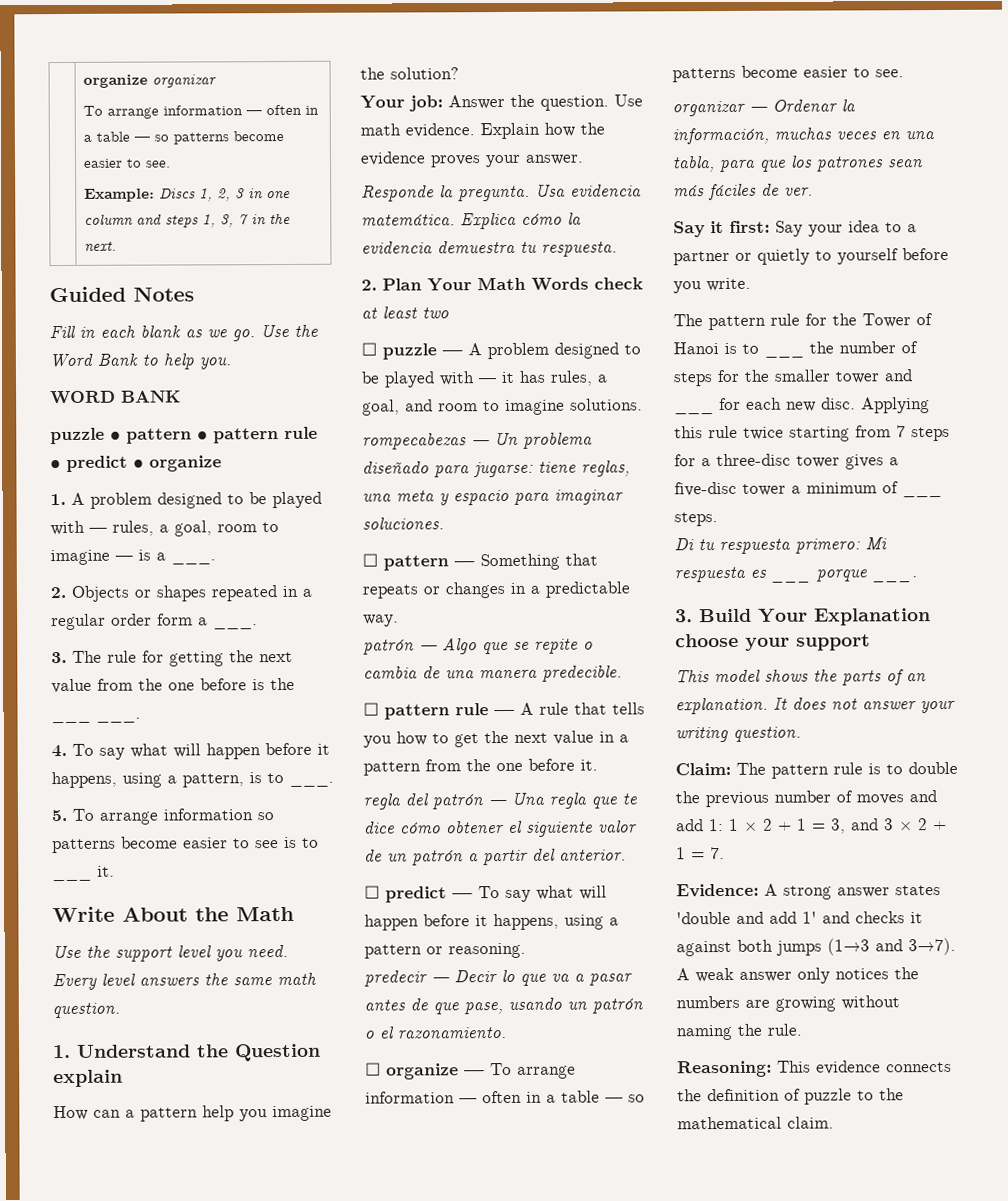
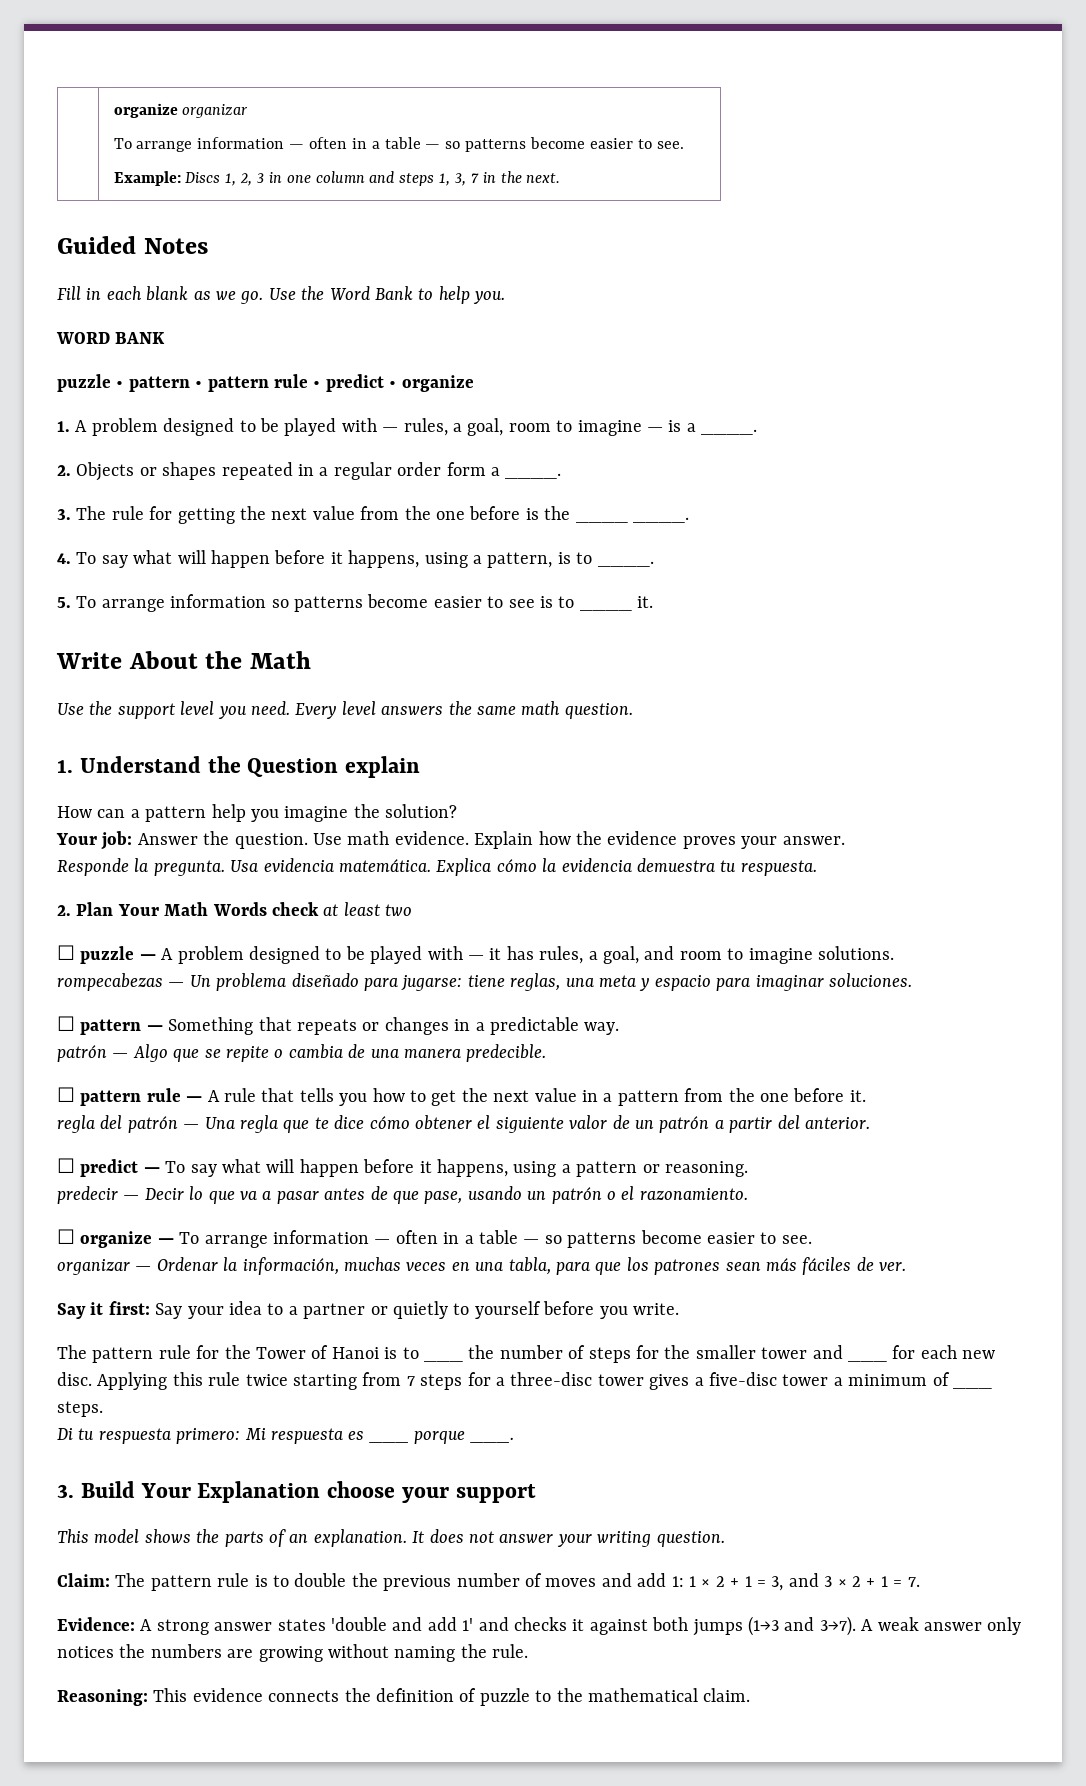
- 1. A problem designed to be played with — rules, a goal, room to imagine — is a ___.
+ 1. A problem designed to be played with — rules, a goal, room to imagine — is a ____.
- 2. Objects or shapes repeated in a regular order form a ___.
+ 2. Objects or shapes repeated in a regular order form a ____.
- 3. The rule for getting the next value from the one before is the ___ ___.
+ 3. The rule for getting the next value from the one before is the ____ ____.
- 4. To say what will happen before it happens, using a pattern, is to ___.
+ 4. To say what will happen before it happens, using a pattern, is to ____.
- 5. To arrange information so patterns become easier to see is to ___ it.
+ 5. To arrange information so patterns become easier to see is to ____ it.

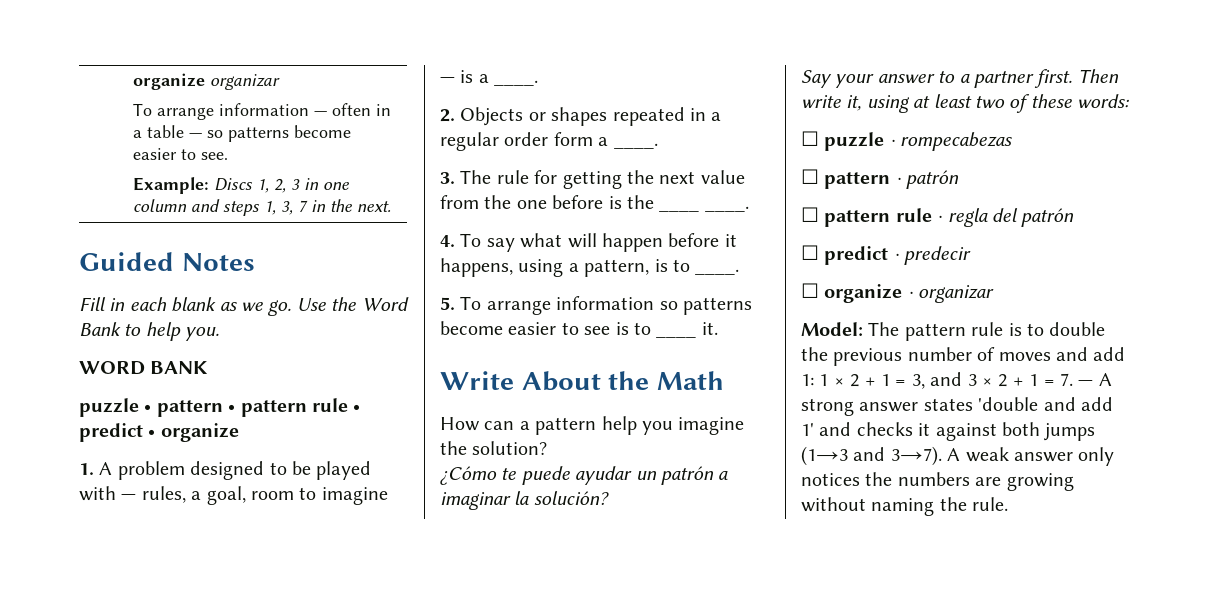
- Use the support level you need. Every level answers the same math question.
- 1. Understand the Question explain
- Your job: Answer the question. Use math evidence. Explain how the evidence proves your answer.
- Responde la pregunta. Usa evidencia matemática. Explica cómo la evidencia demuestra tu respuesta.
- 2. Plan Your Math Words check at least two
+ ¿Cómo te puede ayudar un patrón a imaginar la solución?
+ Say your answer to a partner first. Then write it, using at least two of these words:
- ☐ puzzle — A problem designed to be played with — it has rules, a goal, and room to imagine solutions.
- rompecabezas — Un problema diseñado para jugarse: tiene reglas, una meta y espacio para imaginar soluciones.
- ☐ pattern — Something that repeats or changes in a predictable way.
- patrón — Algo que se repite o cambia de una manera predecible.
- ☐ pattern rule — A rule that tells you how to get the next value in a pattern from the one before it.
- regla del patrón — Una regla que te dice cómo obtener el siguiente valor de un patrón a partir del anterior.
- ☐ predict — To say what will happen before it happens, using a pattern or reasoning.
- predecir — Decir lo que va a pasar antes de que pase, usando un patrón o el razonamiento.
- ☐ organize — To arrange information — often in a table — so patterns become easier to see.
- organizar — Ordenar la información, muchas veces en una tabla, para que los patrones sean más fáciles de ver.
- Say it first: Say your idea to a partner or quietly to yourself before you write.
- The pattern rule for the Tower of Hanoi is to ___ the number of steps for the smaller tower and ___ for each new disc. Applying this rule twice starting from 7 steps for a three-disc tower gives a five-disc tower a minimum of ___ steps.
- Di tu respuesta primero: Mi respuesta es ___ porque ___.
- 3. Build Your Explanation choose your support
- This model shows the parts of an explanation. It does not answer your writing question.
- Claim: The pattern rule is to double the previous number of moves and add 1: 1 × 2 + 1 = 3, and 3 × 2 + 1 = 7.
- Evidence: A strong answer states 'double and add 1' and checks it against both jumps (1→3 and 3→7).
+ ☐ puzzle · rompecabezas
+ ☐ pattern · patrón
+ ☐ pattern rule · regla del patrón
+ ☐ predict · predecir
+ ☐ organize · organizar
+ Model: The pattern rule is to double the previous number of moves and add 1: 1 × 2 + 1 = 3, and 3 × 2 + 1 = 7. — A strong answer states 'double and add 1' and checks it against both jumps (1→3 and 3→7).
- Reasoning: This evidence connects the definition of puzzle to the mathematical claim.

